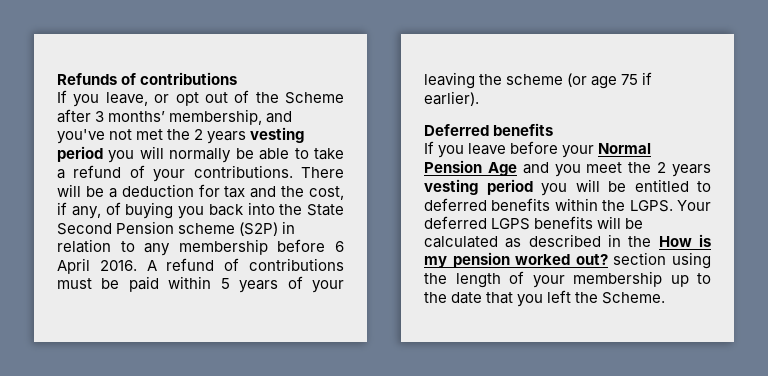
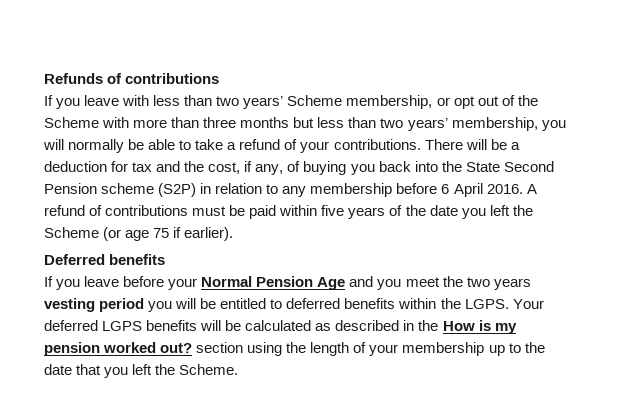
- If you leave, or opt out of the Scheme after 3 months’ membership, and you've not met the 2 years vesting period you will normally be able to take a refund of your contributions.
+ If you leave with less than two years’ Scheme membership, or opt out of the Scheme with more than three months but less than two years’ membership, you will normally be able to take a refund of your contributions.
- A refund of contributions must be paid within 5 years of your leaving the scheme (or age 75 if earlier).
+ A refund of contributions must be paid within five years of the date you left the Scheme (or age 75 if earlier).
- If you leave before your Normal Pension Age and you meet the 2 years vesting period you will be entitled to deferred benefits within the LGPS.
+ If you leave before your Normal Pension Age and you meet the two years vesting period you will be entitled to deferred benefits within the LGPS.

